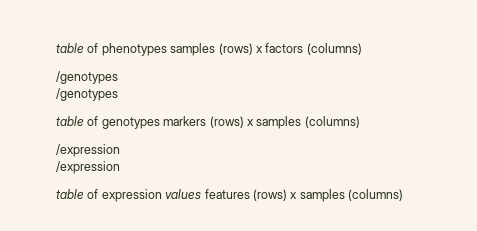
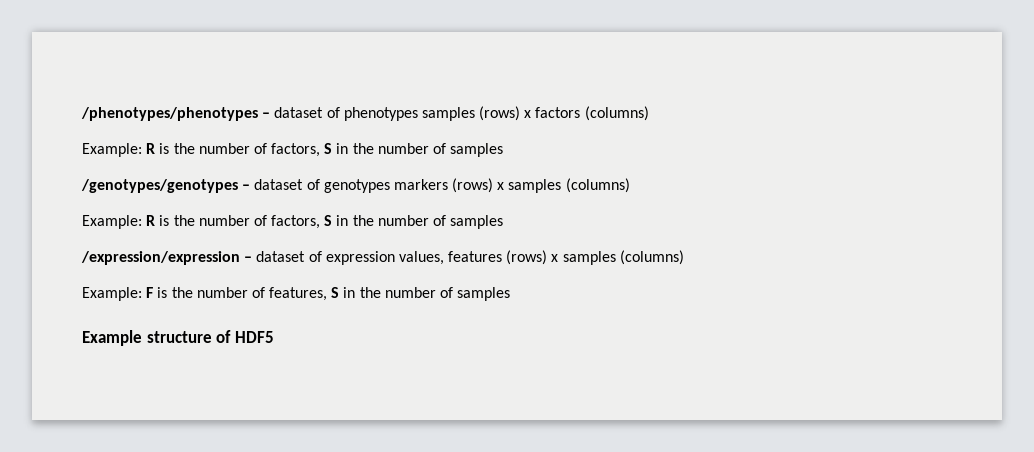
- table of phenotypes samples (rows) x factors (columns)
- /genotypes
- /genotypes
- table of genotypes markers (rows) x samples (columns)
- /expression
- /expression
- table of expression values features (rows) x samples (columns)
+ /phenotypes/phenotypes – dataset of phenotypes samples (rows) x factors (columns)
+ Example: R is the number of factors, S in the number of samples
+ /genotypes/genotypes – dataset of genotypes markers (rows) x samples (columns)
+ Example: R is the number of factors, S in the number of samples
+ /expression/expression – dataset of expression values, features (rows) x samples (columns)
+ Example: F is the number of features, S in the number of samples
+ Example structure of HDF5

